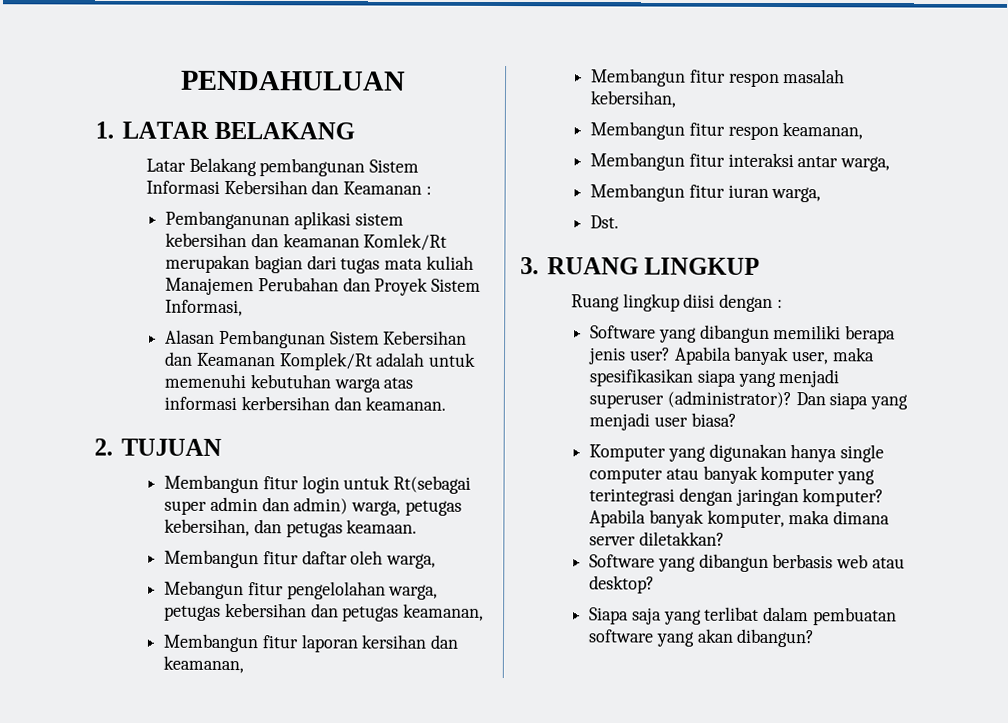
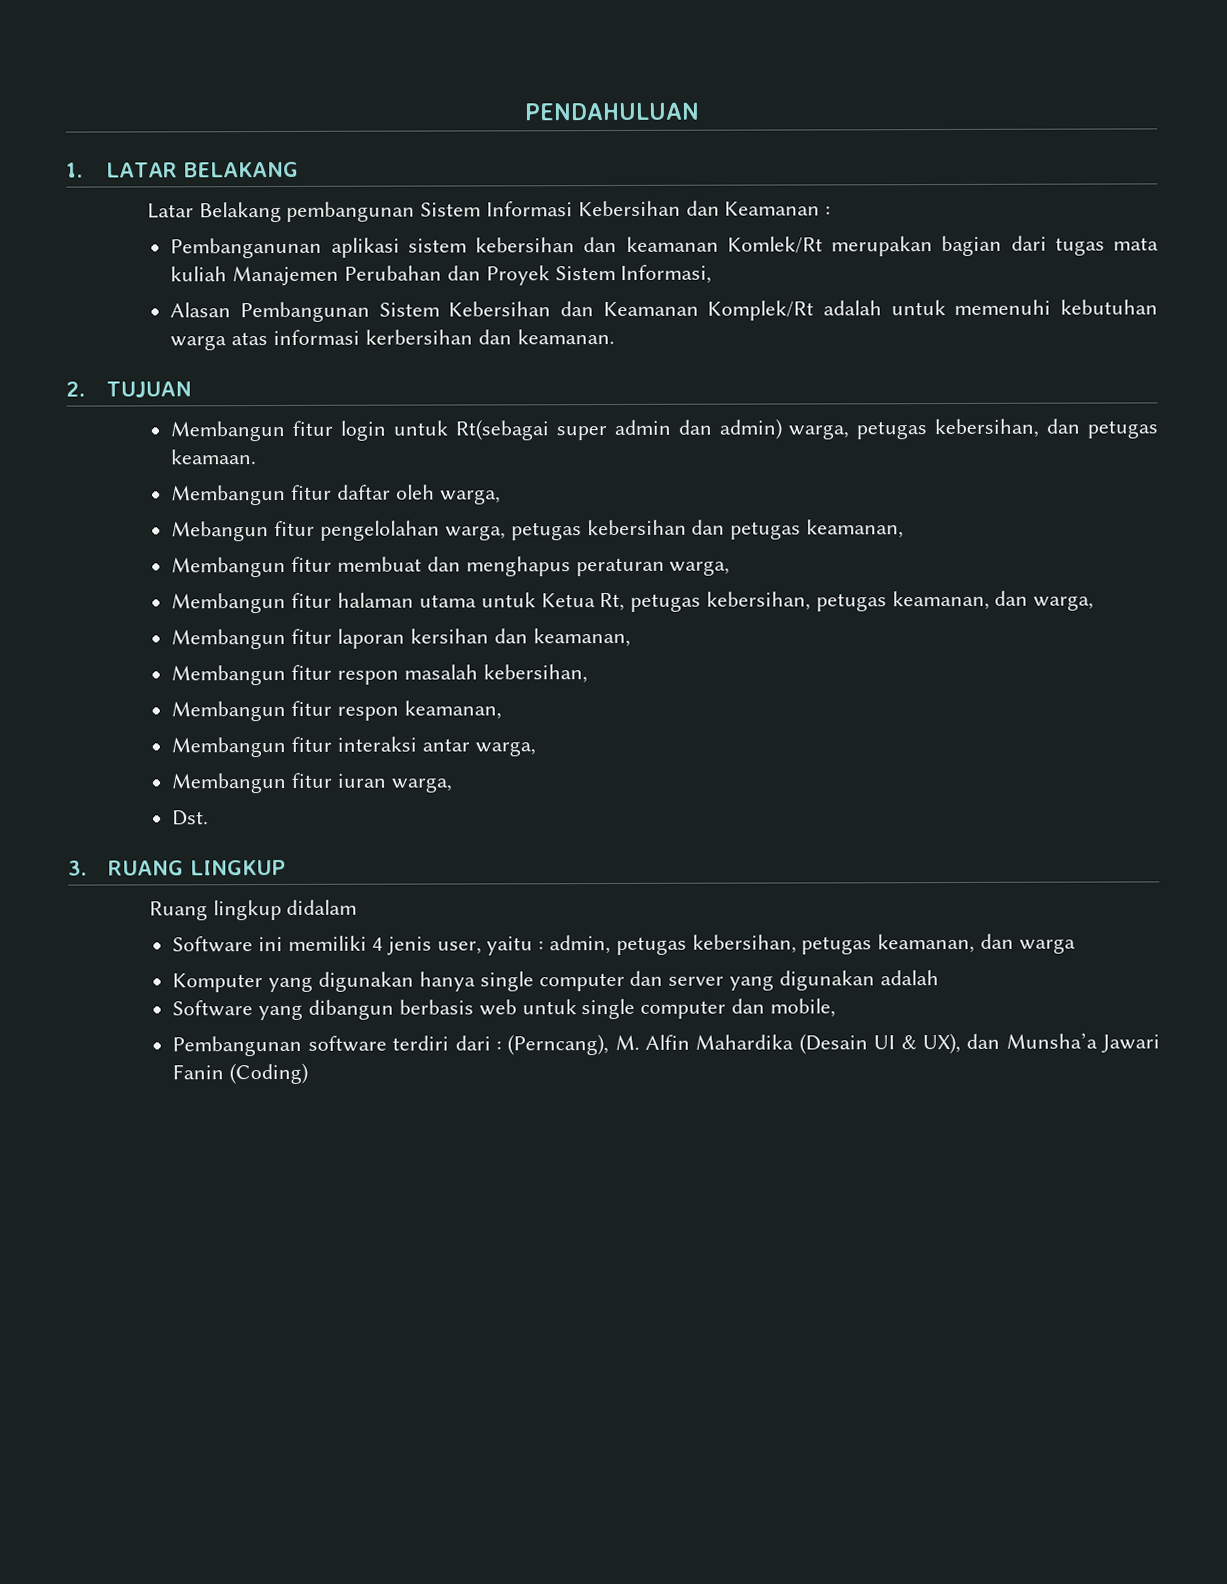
+ Membangun fitur membuat dan menghapus peraturan warga,
+ Membangun fitur halaman utama untuk Ketua Rt, petugas kebersihan, petugas keamanan, dan warga,
- Ruang lingkup diisi dengan :
- Software yang dibangun memiliki berapa jenis user? Apabila banyak user, maka spesifikasikan siapa yang menjadi superuser (administrator)? Dan siapa yang menjadi user biasa?
+ Ruang lingkup didalam
+ Software ini memiliki 4 jenis user, yaitu : admin, petugas kebersihan, petugas keamanan, dan warga
- Komputer yang digunakan hanya single computer atau banyak komputer yang terintegrasi dengan jaringan komputer? Apabila banyak komputer, maka dimana server diletakkan?
+ Komputer yang digunakan hanya single computer dan server yang digunakan adalah
- Software yang dibangun berbasis web atau desktop?
- Siapa saja yang terlibat dalam pembuatan software yang akan dibangun?
+ Software yang dibangun berbasis web untuk single computer dan mobile,
+ Pembangunan software terdiri dari : (Perncang), M. Alfin Mahardika (Desain UI & UX), dan Munsha’a Jawari Fanin (Coding)

